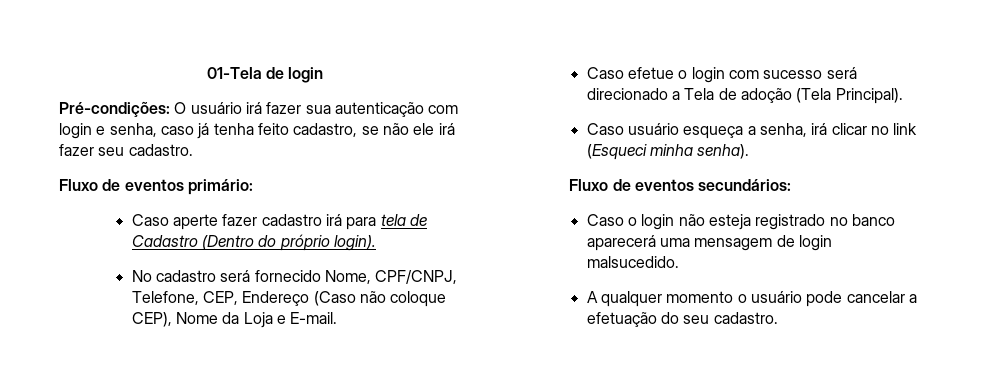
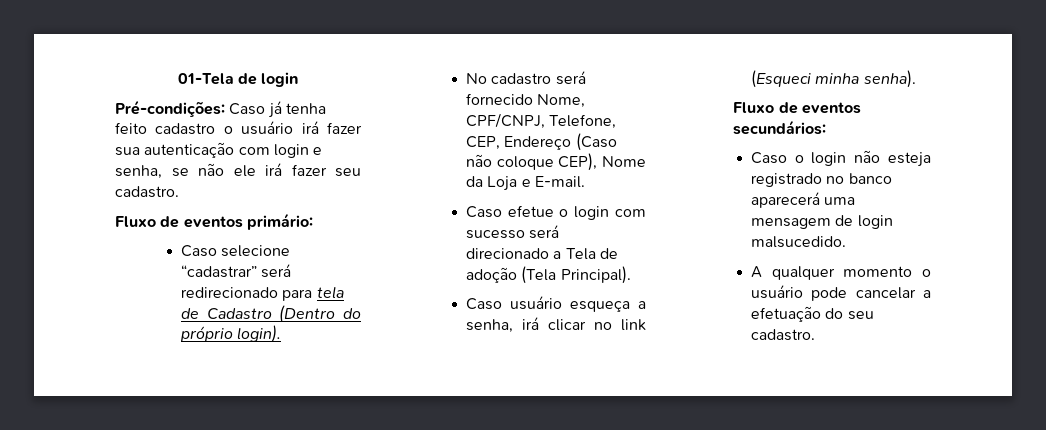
- Pré-condições: O usuário irá fazer sua autenticação com login e senha, caso já tenha feito cadastro, se não ele irá fazer seu cadastro.
+ Pré-condições: Caso já tenha feito cadastro o usuário irá fazer sua autenticação com login e senha, se não ele irá fazer seu cadastro.
- Caso aperte fazer cadastro irá para tela de Cadastro (Dentro do próprio login).
+ Caso selecione “cadastrar” será redirecionado para tela de Cadastro (Dentro do próprio login).

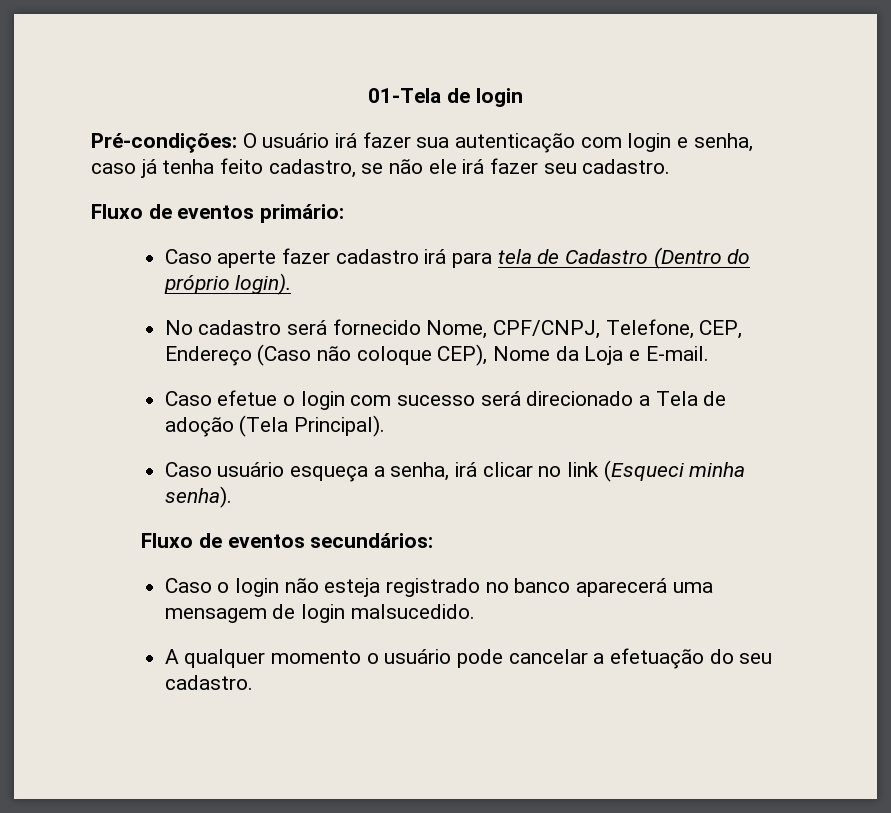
- Pré-condições: Caso já tenha feito cadastro o usuário irá fazer sua autenticação com login e senha, se não ele irá fazer seu cadastro.
+ Pré-condições: O usuário irá fazer sua autenticação com login e senha, caso já tenha feito cadastro, se não ele irá fazer seu cadastro.
- Caso selecione “cadastrar” será redirecionado para tela de Cadastro (Dentro do próprio login).
+ Caso aperte fazer cadastro irá para tela de Cadastro (Dentro do próprio login).

